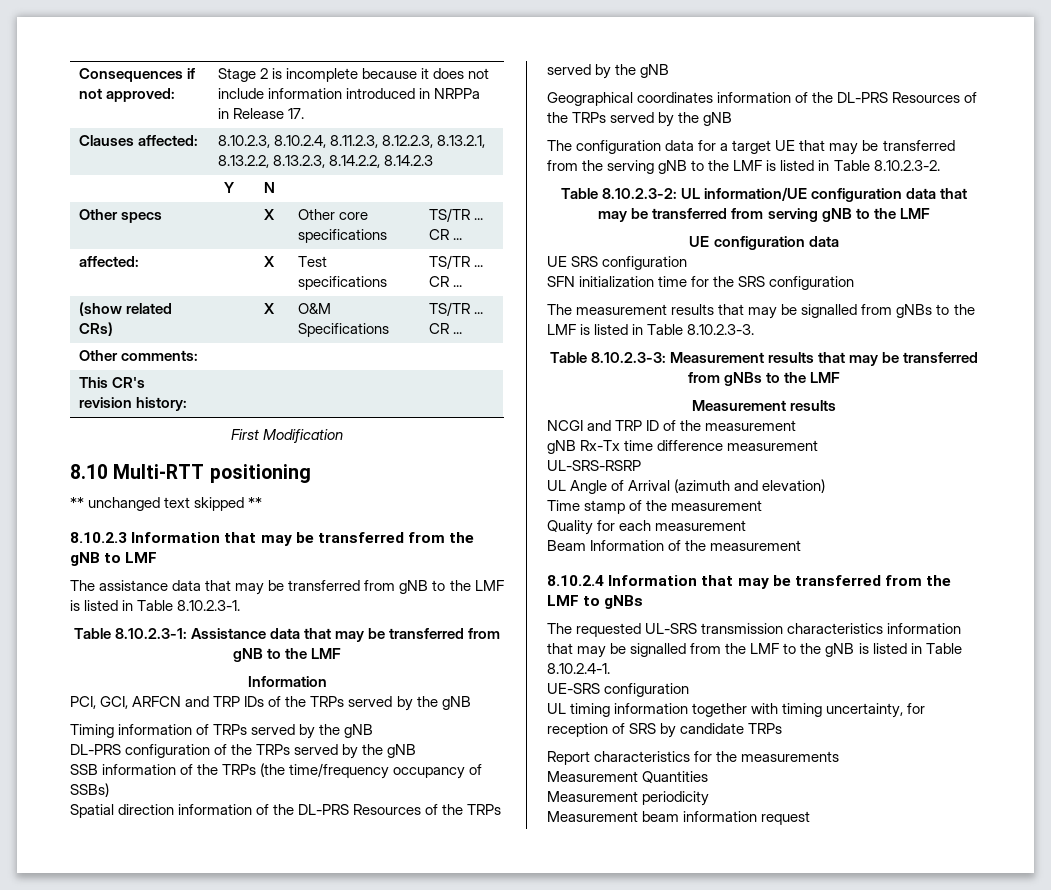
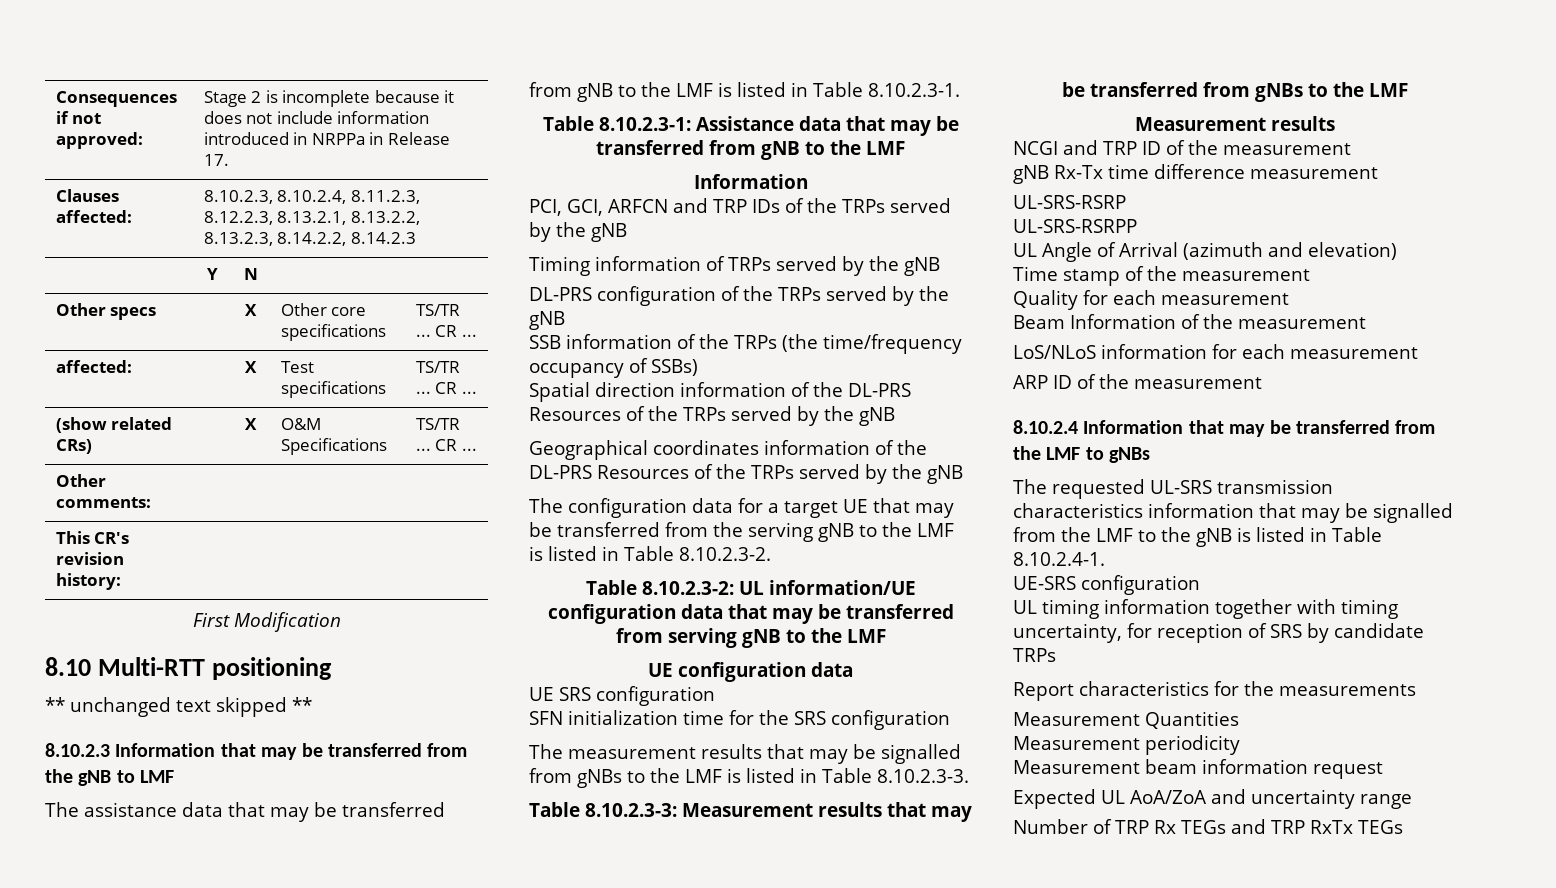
+ UL-SRS-RSRPP
+ LoS/NLoS information for each measurement
+ ARP ID of the measurement
+ Expected UL AoA/ZoA and uncertainty range
+ Number of TRP Rx TEGs and TRP RxTx TEGs

